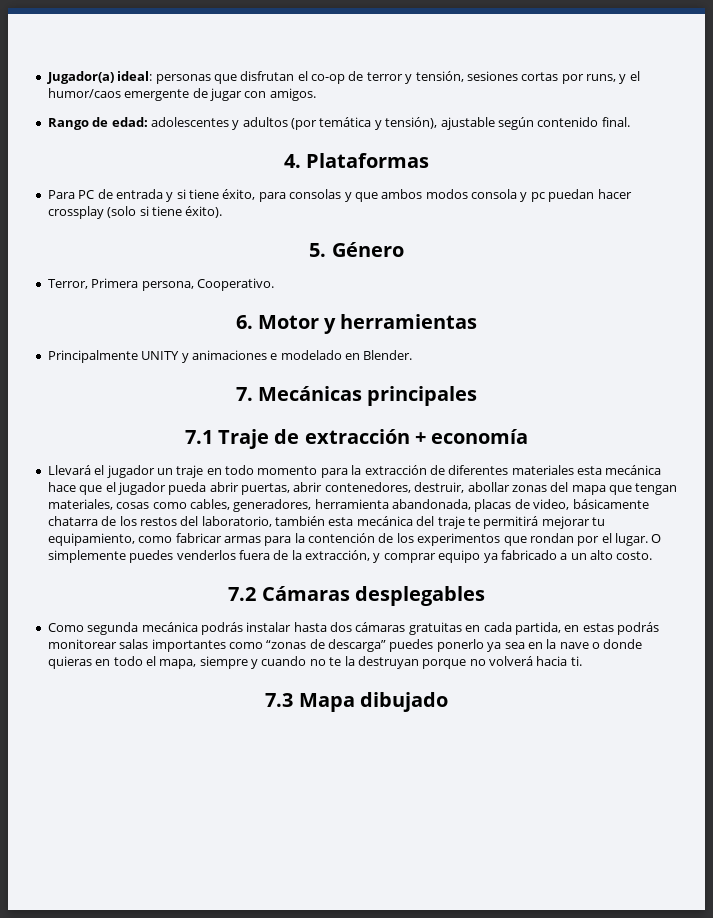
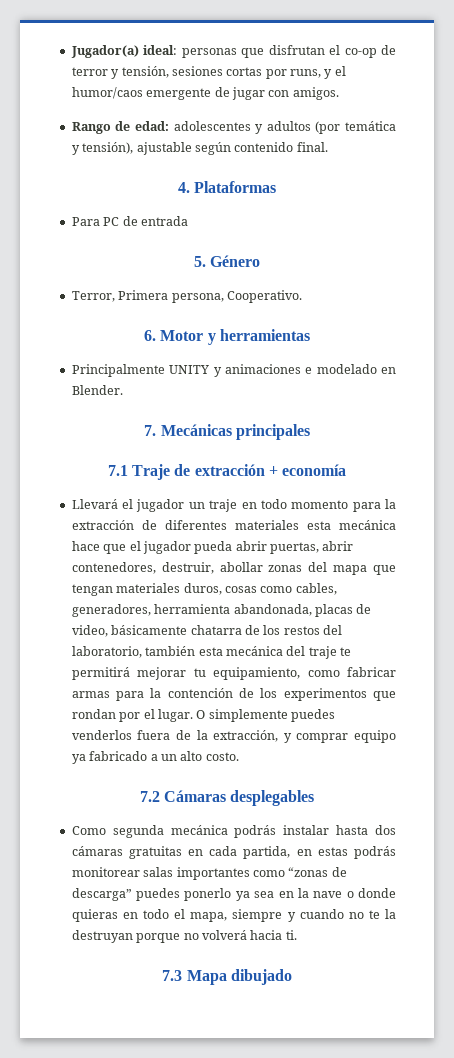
- Para PC de entrada y si tiene éxito, para consolas y que ambos modos consola y pc puedan hacer crossplay (solo si tiene éxito).
+ Para PC de entrada
- Llevará el jugador un traje en todo momento para la extracción de diferentes materiales esta mecánica hace que el jugador pueda abrir puertas, abrir contenedores, destruir, abollar zonas del mapa que tengan materiales, cosas como cables, generadores, herramienta abandonada, placas de video, básicamente chatarra de los restos del laboratorio, también esta mecánica del traje te permitirá mejorar tu equipamiento, como fabricar armas para la contención de los experimentos que rondan por el lugar.
+ Llevará el jugador un traje en todo momento para la extracción de diferentes materiales esta mecánica hace que el jugador pueda abrir puertas, abrir contenedores, destruir, abollar zonas del mapa que tengan materiales duros, cosas como cables, generadores, herramienta abandonada, placas de video, básicamente chatarra de los restos del laboratorio, también esta mecánica del traje te permitirá mejorar tu equipamiento, como fabricar armas para la contención de los experimentos que rondan por el lugar.

